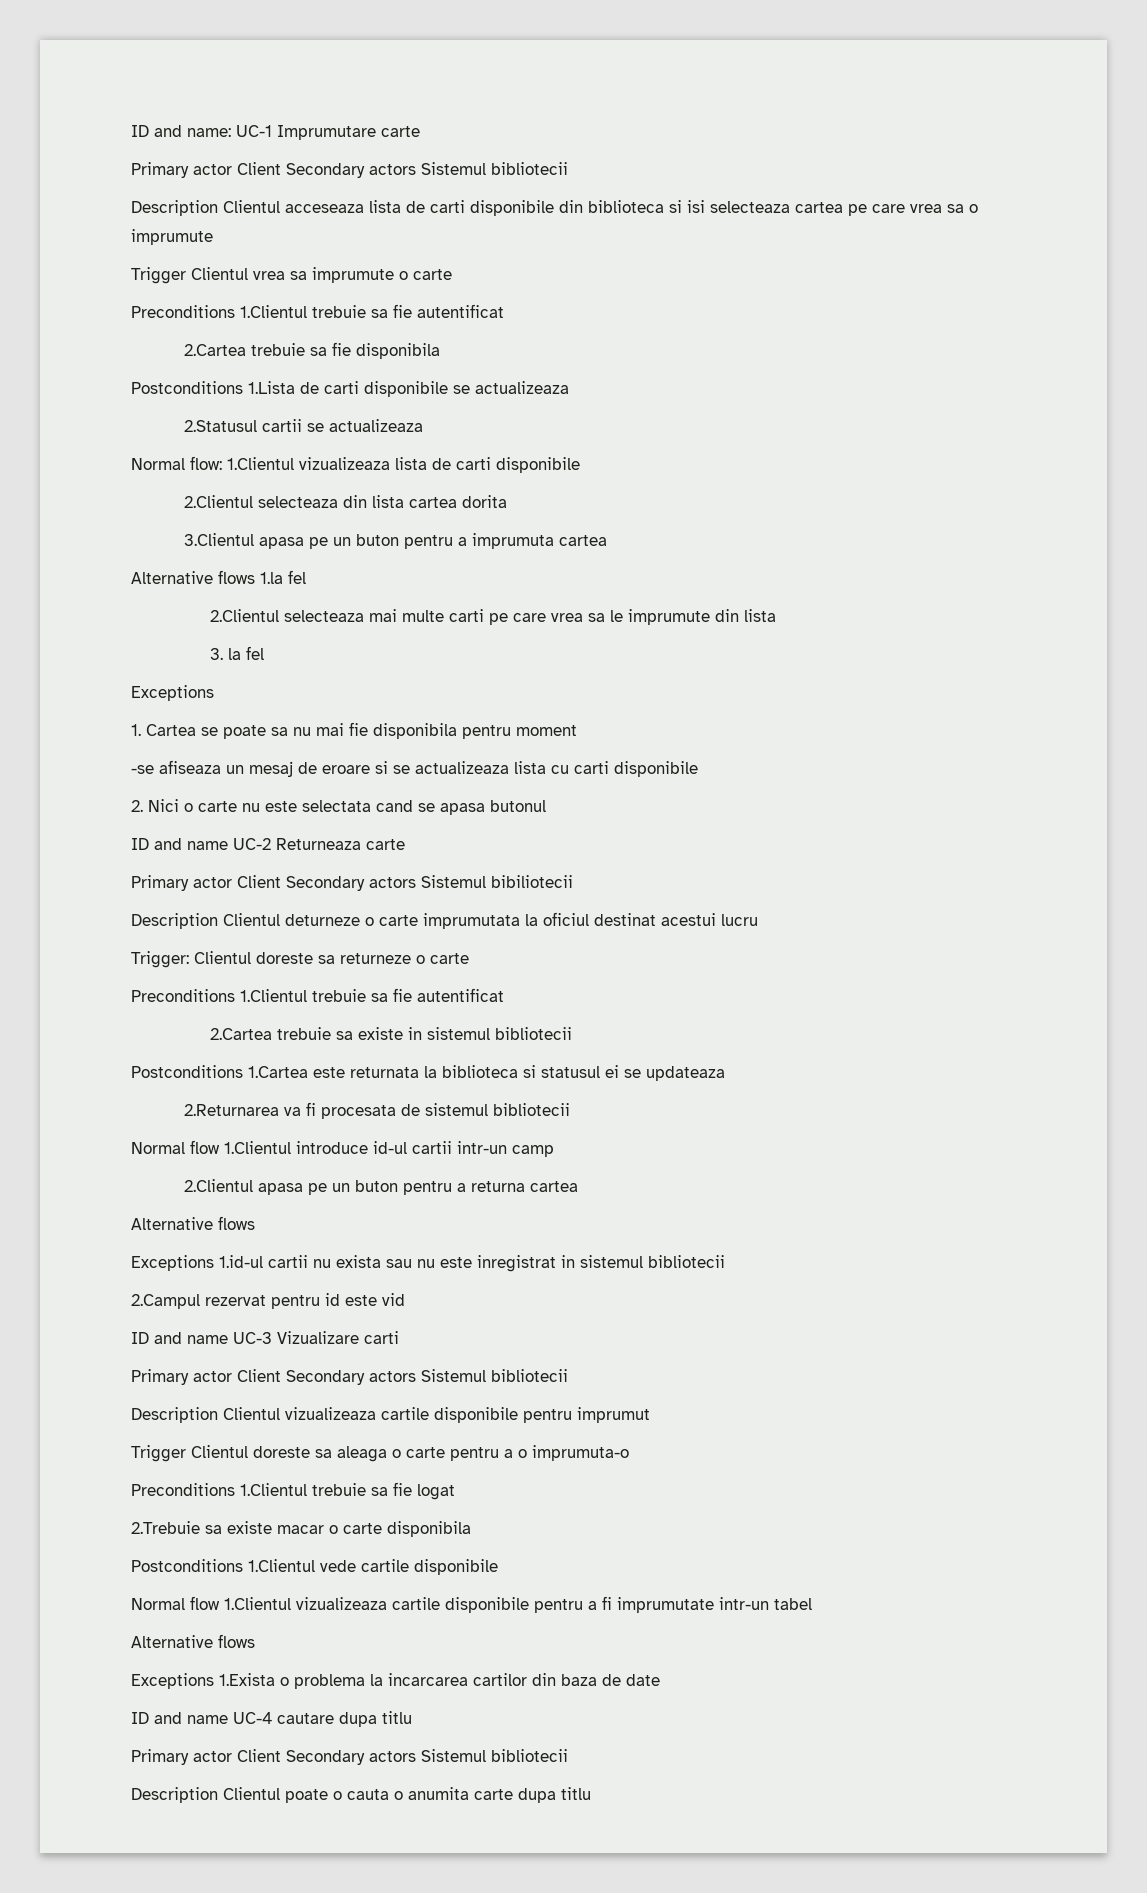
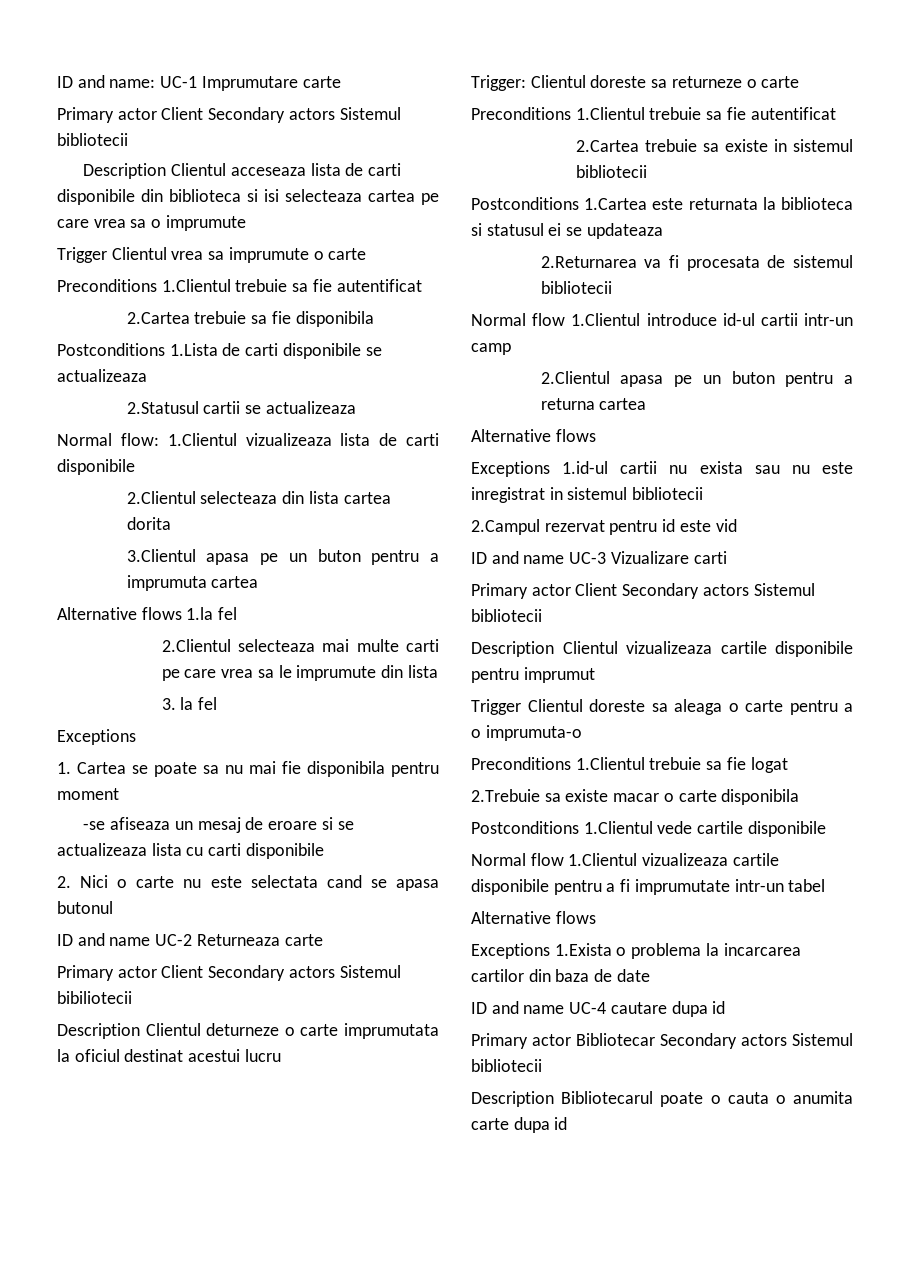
- ID and name UC-4 cautare dupa titlu
- Primary actor Client Secondary actors Sistemul bibliotecii
- Description Clientul poate o cauta o anumita carte dupa titlu
+ ID and name UC-4 cautare dupa id
+ Primary actor Bibliotecar Secondary actors Sistemul bibliotecii
+ Description Bibliotecarul poate o cauta o anumita carte dupa id

